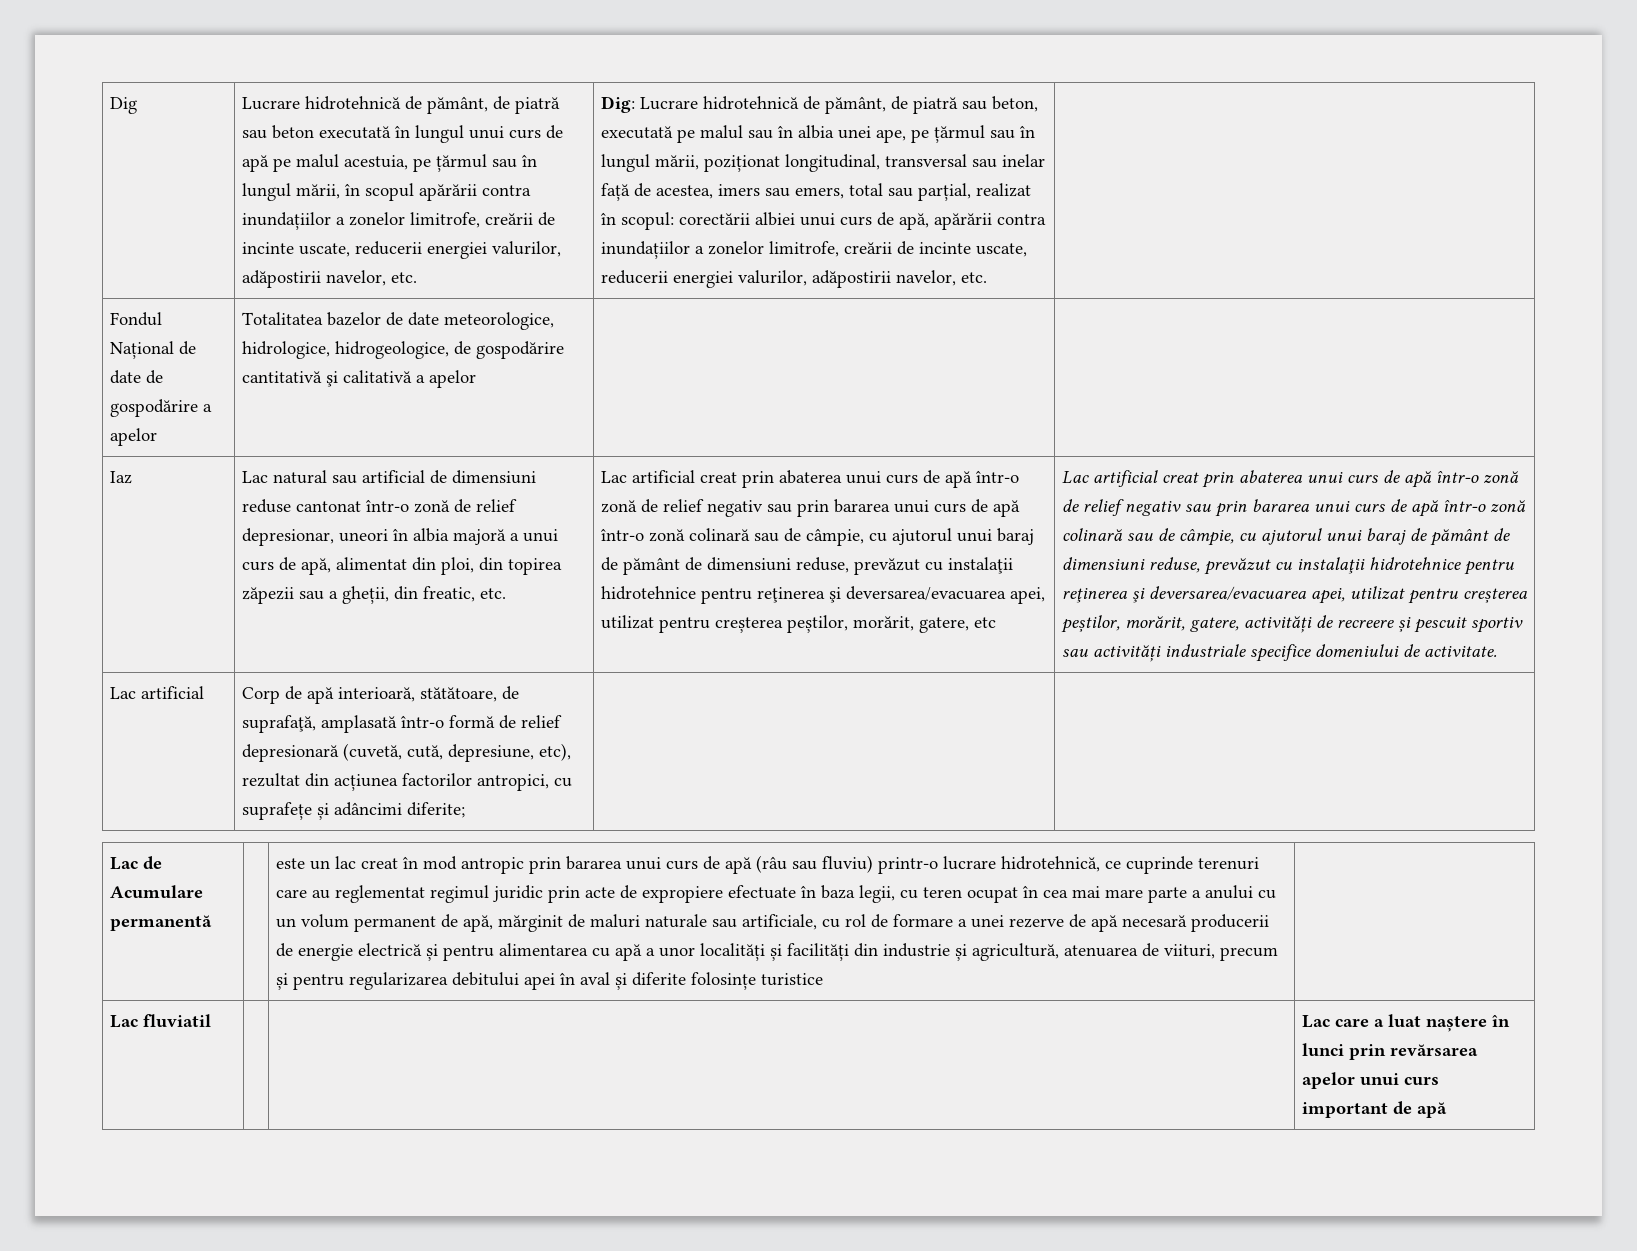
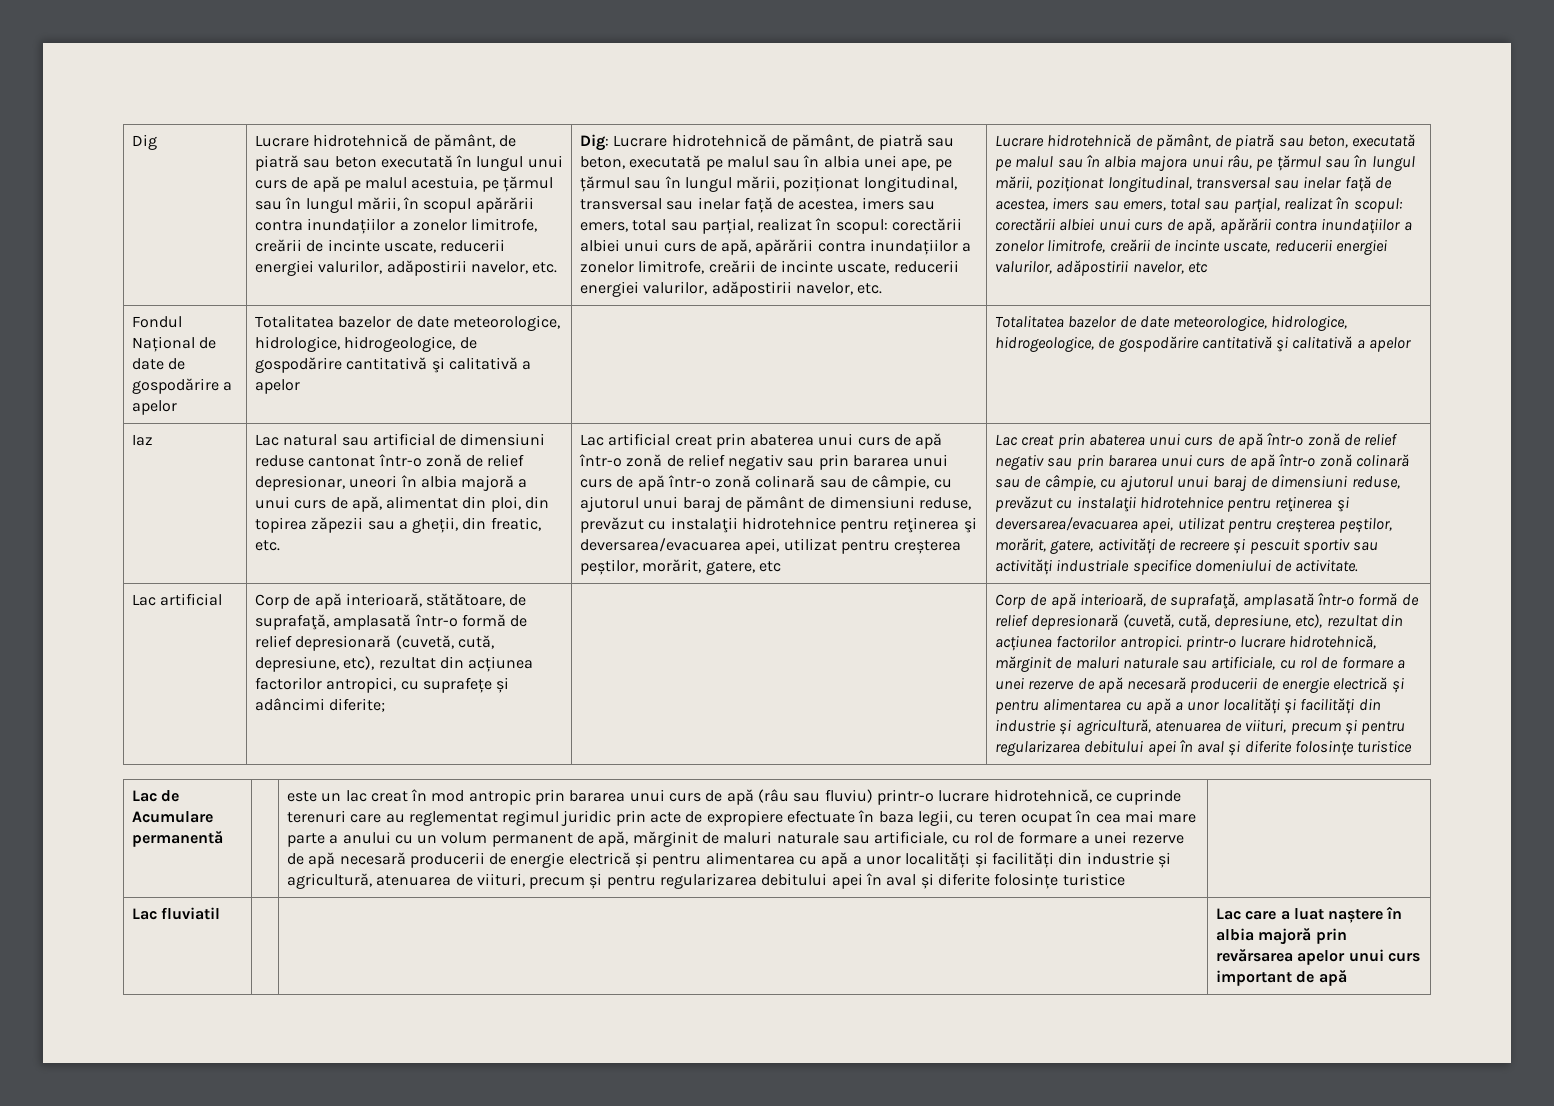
+ Lucrare hidrotehnică de pământ, de piatră sau beton, executată pe malul sau în albia majora unui râu, pe țărmul sau în lungul mării, poziționat longitudinal, transversal sau inelar față de acestea, imers sau emers, total sau parțial, realizat în scopul: corectării albiei unui curs de apă, apărării contra inundațiilor a zonelor limitrofe, creării de incinte uscate, reducerii energiei valurilor, adăpostirii navelor, etc
- Fondul Național de date de gospodărire a apelor | Totalitatea bazelor de date meteorologice, hidrologice, hidrogeologice, de gospodărire cantitativă şi calitativă a apelor | |
+ Fondul Național de date de gospodărire a apelor | Totalitatea bazelor de date meteorologice, hidrologice, hidrogeologice, de gospodărire cantitativă şi calitativă a apelor | | Totalitatea bazelor de date meteorologice, hidrologice, hidrogeologice, de gospodărire cantitativă şi calitativă a apelor
- Lac artificial creat prin abaterea unui curs de apă într-o zonă de relief negativ sau prin bararea unui curs de apă într-o zonă colinară sau de câmpie, cu ajutorul unui baraj de pământ de dimensiuni reduse, prevăzut cu instalaţii hidrotehnice pentru reţinerea şi deversarea/evacuarea apei, utilizat pentru creșterea peștilor, morărit, gatere, activități de recreere și pescuit sportiv sau activități industriale specifice domeniului de activitate.
+ Lac creat prin abaterea unui curs de apă într-o zonă de relief negativ sau prin bararea unui curs de apă într-o zonă colinară sau de câmpie, cu ajutorul unui baraj de dimensiuni reduse, prevăzut cu instalaţii hidrotehnice pentru reţinerea şi deversarea/evacuarea apei, utilizat pentru creșterea peștilor, morărit, gatere, activități de recreere și pescuit sportiv sau activități industriale specifice domeniului de activitate.
+ Corp de apă interioară, de suprafaţă, amplasată într-o formă de relief depresionară (cuvetă, cută, depresiune, etc), rezultat din acțiunea factorilor antropici. printr-o lucrare hidrotehnică, mărginit de maluri naturale sau artificiale, cu rol de formare a unei rezerve de apă necesară producerii de energie electrică și pentru alimentarea cu apă a unor localități și facilități din industrie și agricultură, atenuarea de viituri, precum și pentru regularizarea debitului apei în aval și diferite folosințe turistice
- Lac fluviatil | | | Lac care a luat naștere în lunci prin revărsarea apelor unui curs important de apă
+ Lac fluviatil | | | Lac care a luat naștere în albia majoră prin revărsarea apelor unui curs important de apă

